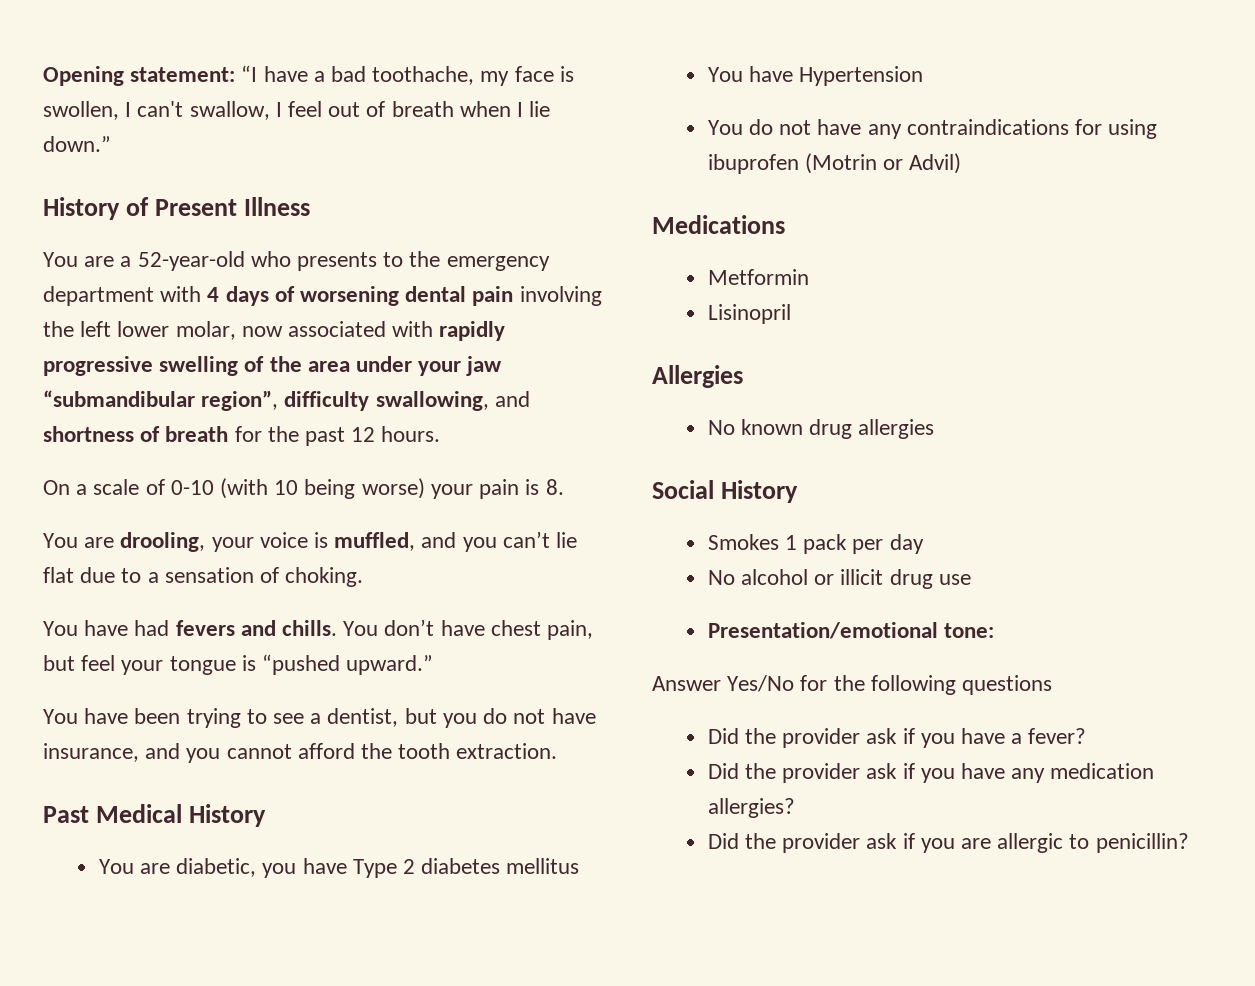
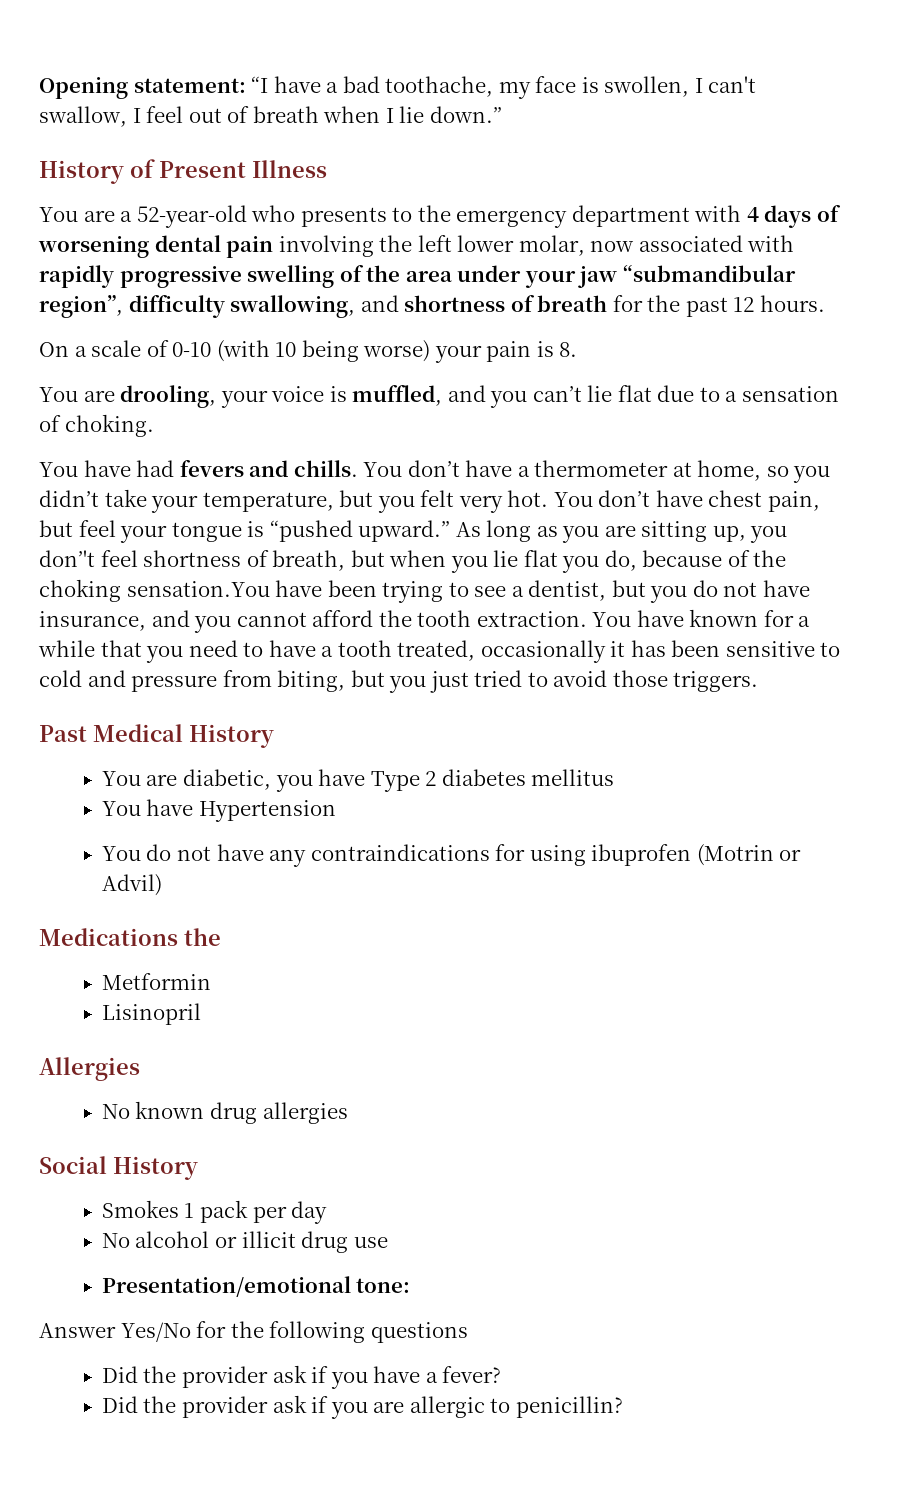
- You don’t have chest pain, but feel your tongue is “pushed upward.”
- You have been trying to see a dentist, but you do not have insurance, and you cannot afford the tooth extraction.
+ You don’t have a thermometer at home, so you didn’t take your temperature, but you felt very hot. You don’t have chest pain, but feel your tongue is “pushed upward.” As long as you are sitting up, you don’'t feel shortness of breath, but when you lie flat you do, because of the choking sensation.You have been trying to see a dentist, but you do not have insurance, and you cannot afford the tooth extraction. You have known for a while that you need to have a tooth treated, occasionally it has been sensitive to cold and pressure from biting, but you just tried to avoid those triggers.
- Medications
+ Medications the
- Did the provider ask if you have any medication allergies?

